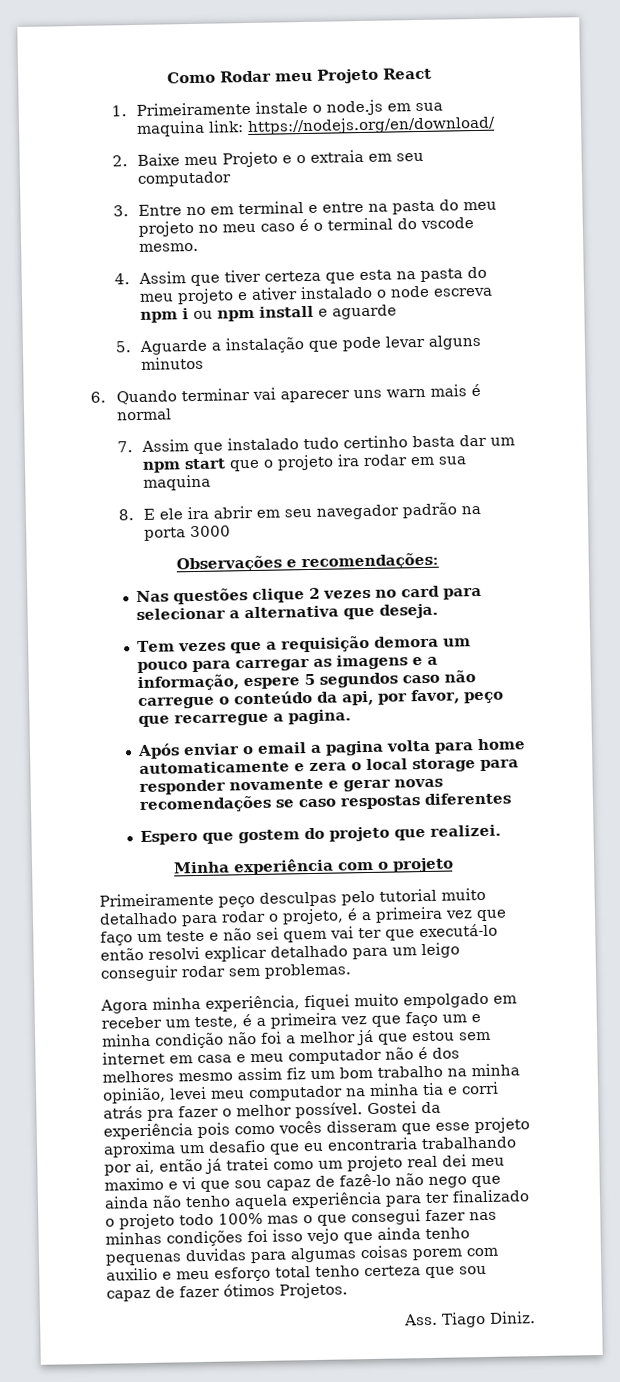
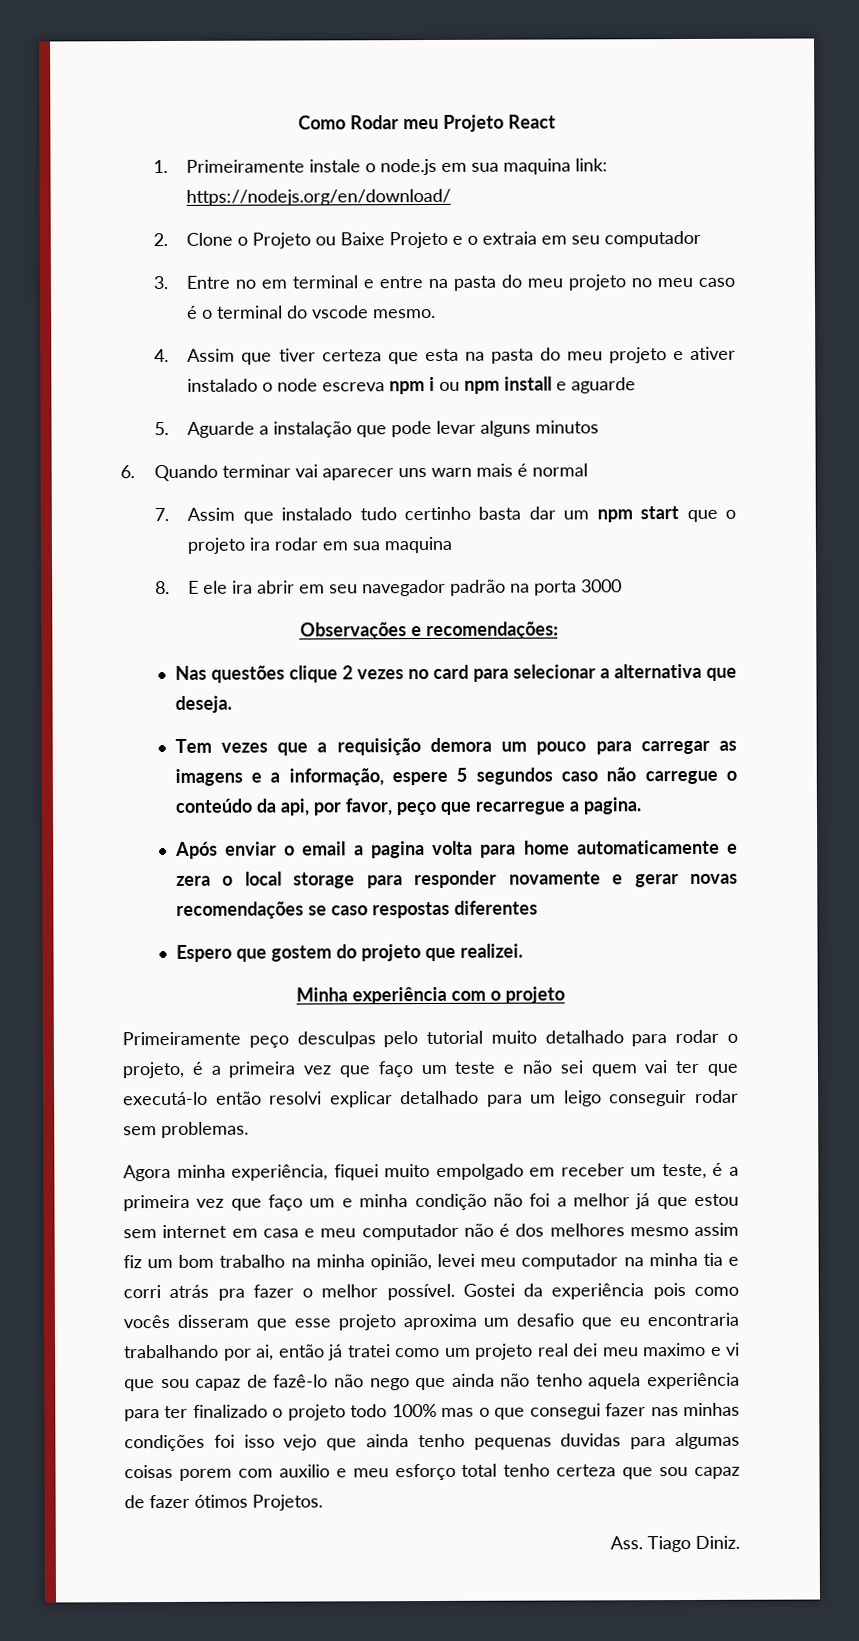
- 2. Baixe meu Projeto e o extraia em seu computador
+ 2. Clone o Projeto ou Baixe Projeto e o extraia em seu computador

